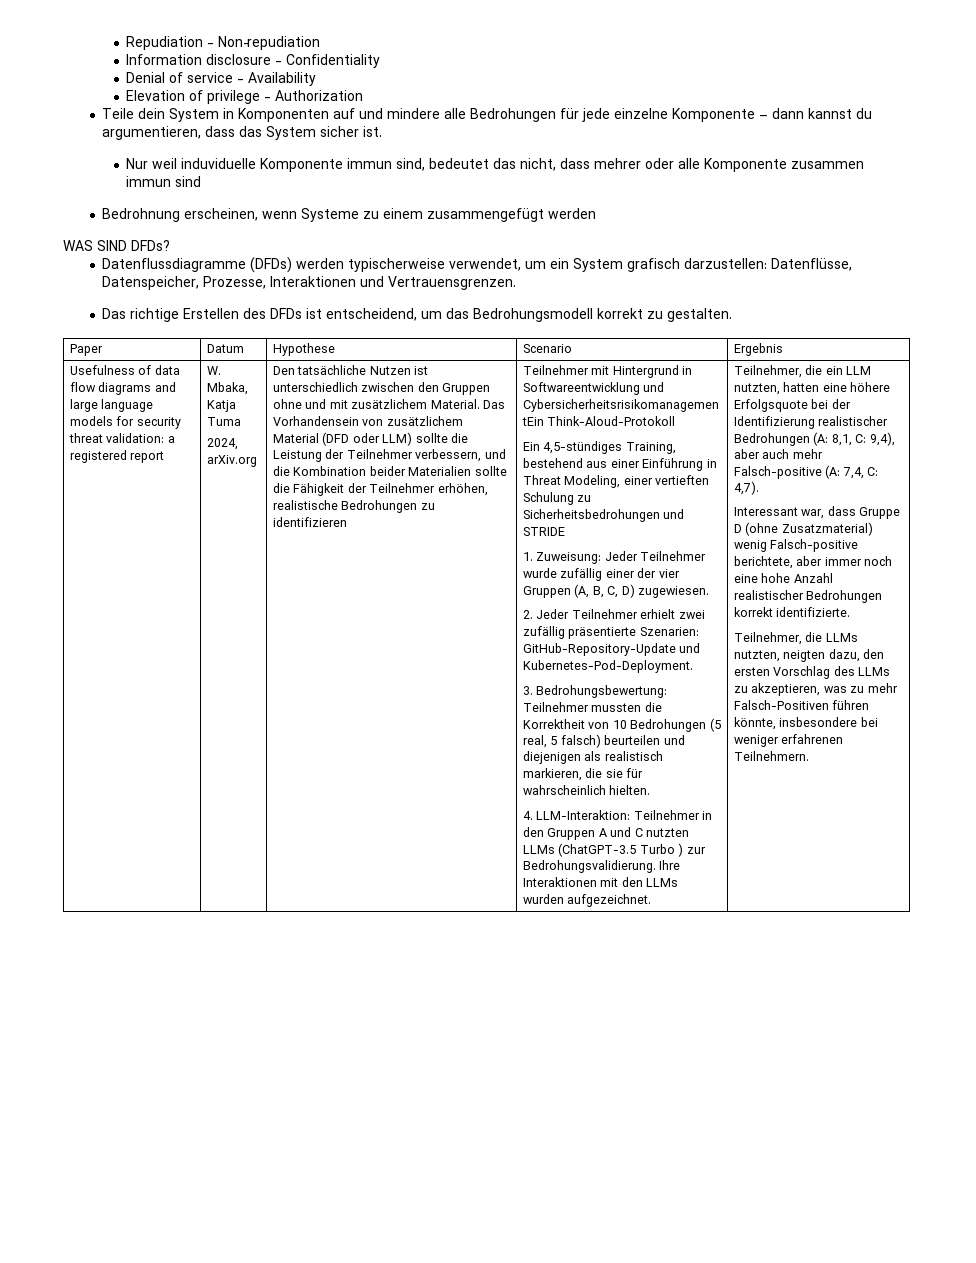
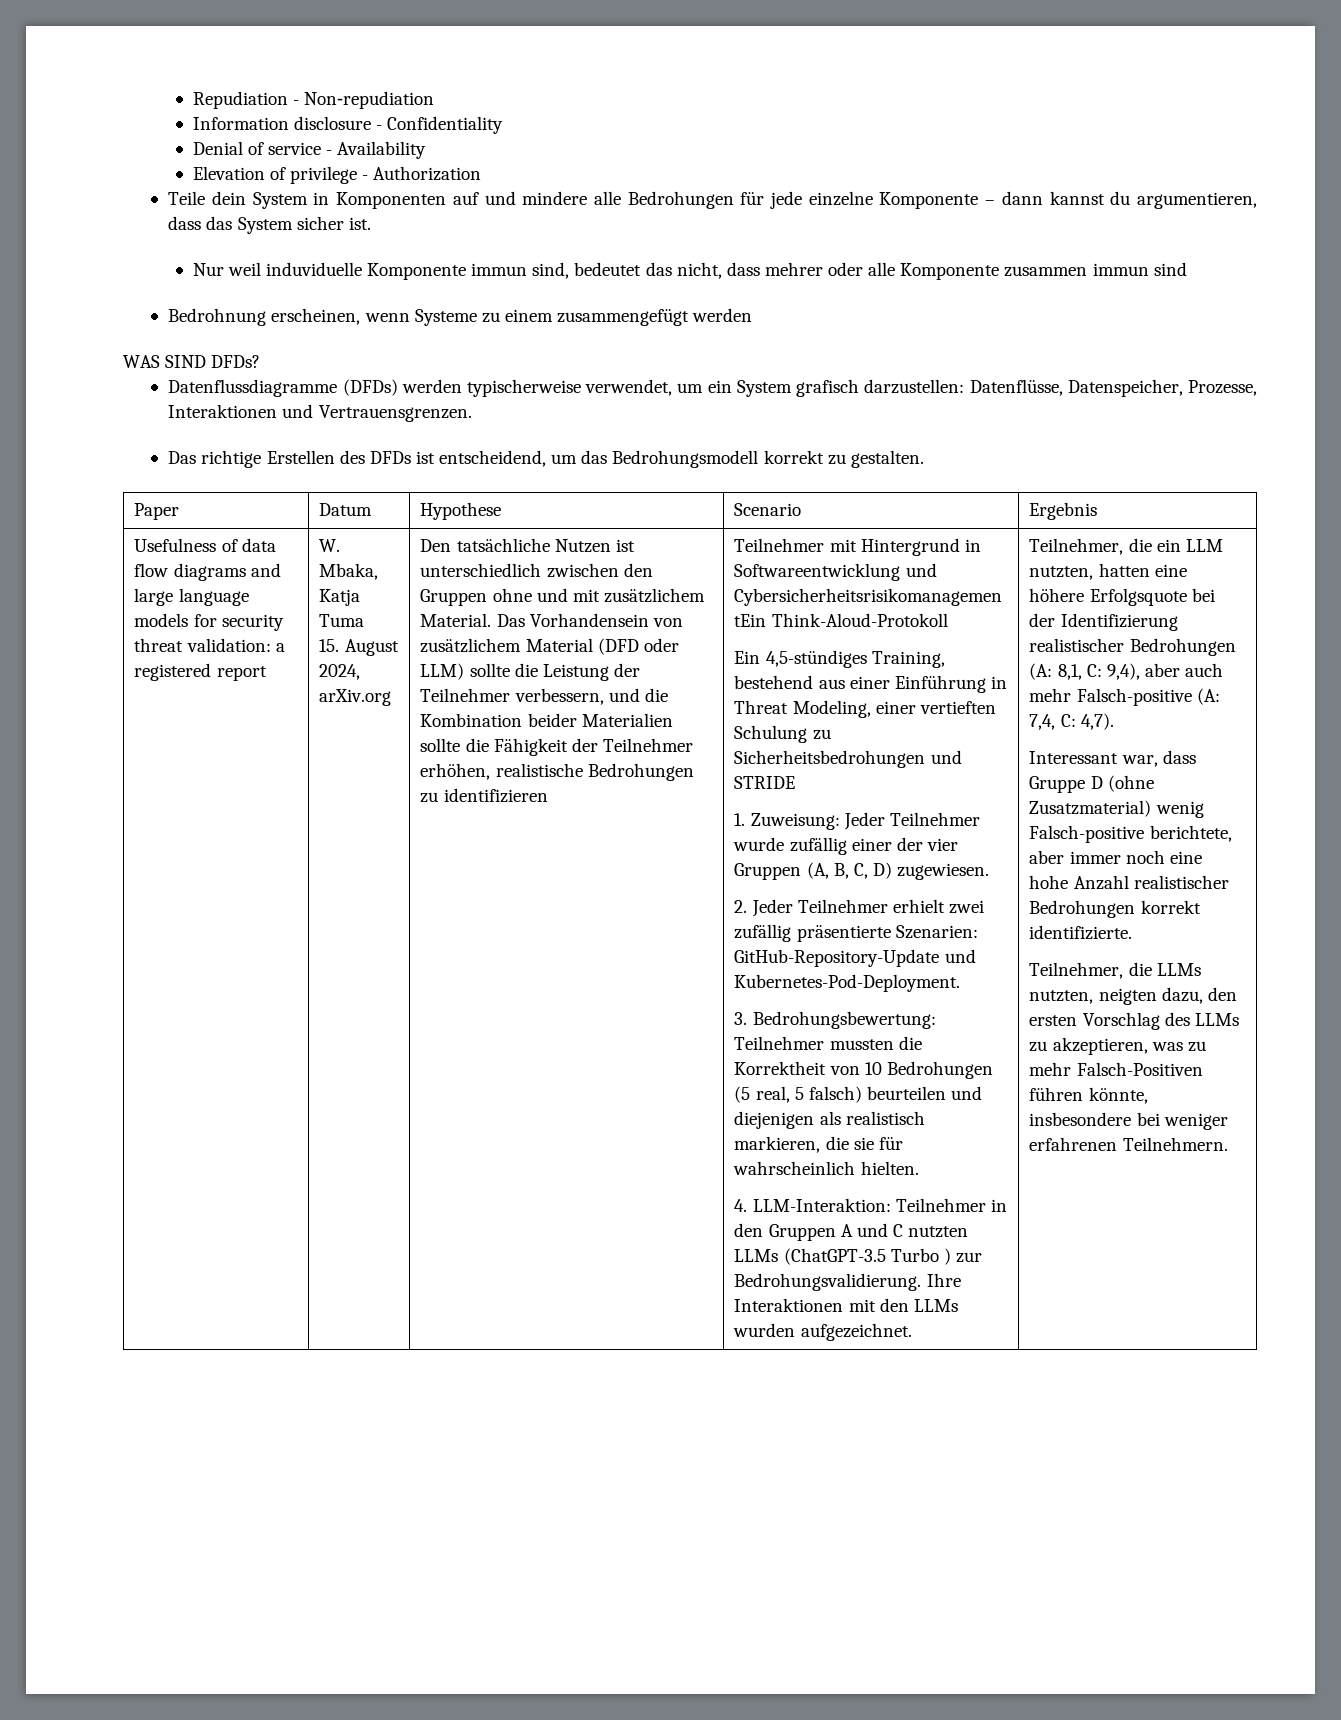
- 2024, arXiv.org
+ 15. August 2024, arXiv.org

